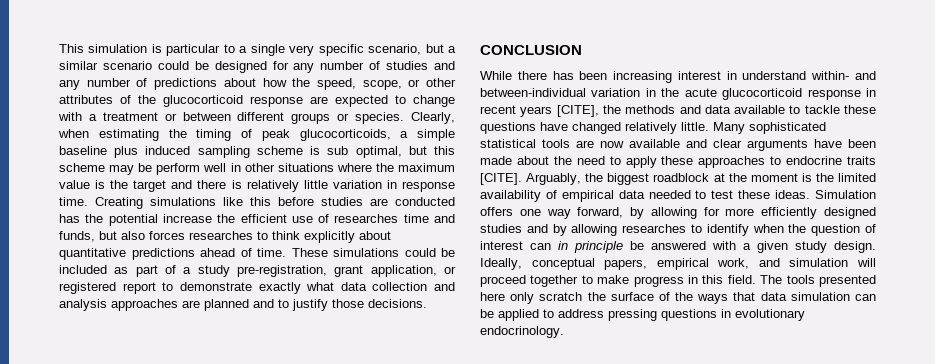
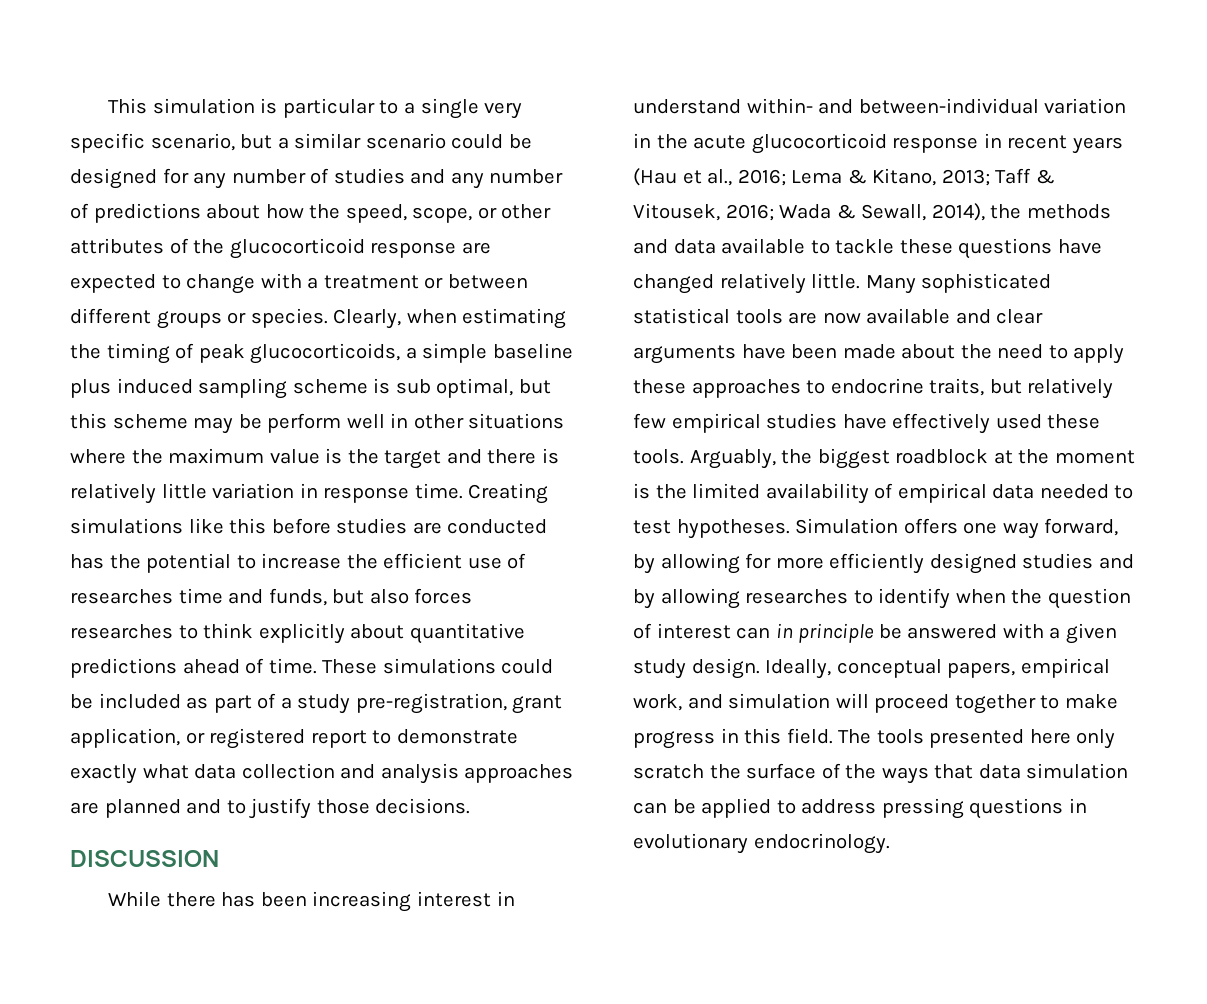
- Creating simulations like this before studies are conducted has the potential increase the efficient use of researches time and funds, but also forces researches to think explicitly about quantitative predictions ahead of time.
+ Creating simulations like this before studies are conducted has the potential to increase the efficient use of researches time and funds, but also forces researches to think explicitly about quantitative predictions ahead of time.
- CONCLUSION
+ DISCUSSION
- While there has been increasing interest in understand within- and between-individual variation in the acute glucocorticoid response in recent years [CITE], the methods and data available to tackle these questions have changed relatively little.
+ While there has been increasing interest in understand within- and between-individual variation in the acute glucocorticoid response in recent years (Hau et al., 2016; Lema & Kitano, 2013; Taff & Vitousek, 2016; Wada & Sewall, 2014), the methods and data available to tackle these questions have changed relatively little.
- Many sophisticated statistical tools are now available and clear arguments have been made about the need to apply these approaches to endocrine traits [CITE].
+ Many sophisticated statistical tools are now available and clear arguments have been made about the need to apply these approaches to endocrine traits, but relatively few empirical studies have effectively used these tools.
- Arguably, the biggest roadblock at the moment is the limited availability of empirical data needed to test these ideas.
+ Arguably, the biggest roadblock at the moment is the limited availability of empirical data needed to test hypotheses.

